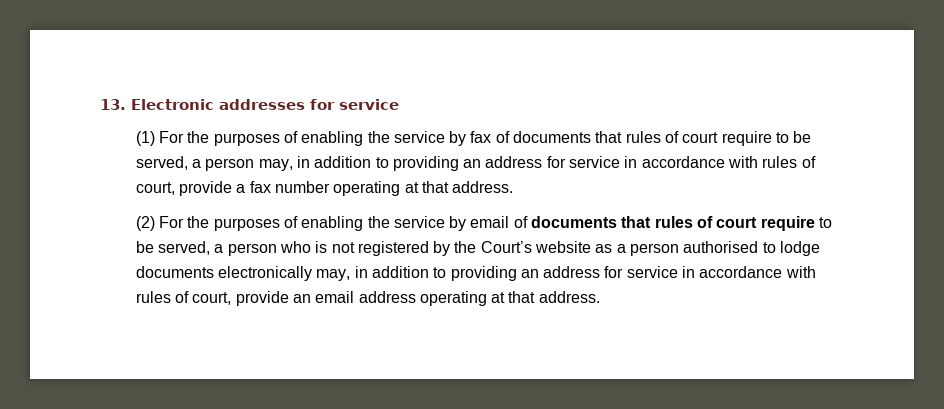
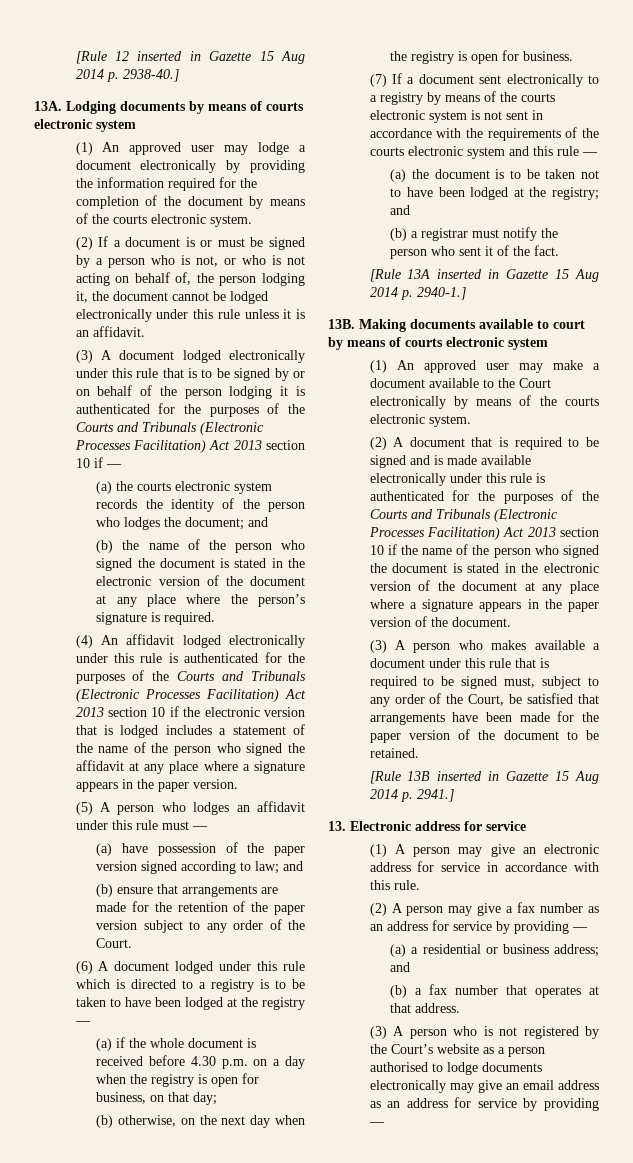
+ [Rule 12 inserted in Gazette 15 Aug 2014 p. 2938-40.]
+ 13A. Lodging documents by means of courts electronic system
+ (1) An approved user may lodge a document electronically by providing the information required for the completion of the document by means of the courts electronic system.
+ (2) If a document is or must be signed by a person who is not, or who is not acting on behalf of, the person lodging it, the document cannot be lodged electronically under this rule unless it is an affidavit.
+ (3) A document lodged electronically under this rule that is to be signed by or on behalf of the person lodging it is authenticated for the purposes of the Courts and Tribunals (Electronic Processes Facilitation) Act 2013 section 10 if —
+ (a) the courts electronic system records the identity of the person who lodges the document; and
+ (b) the name of the person who signed the document is stated in the electronic version of the document at any place where the person’s signature is required.
+ (4) An affidavit lodged electronically under this rule is authenticated for the purposes of the Courts and Tribunals (Electronic Processes Facilitation) Act 2013 section 10 if the electronic version that is lodged includes a statement of the name of the person who signed the affidavit at any place where a signature appears in the paper version.
+ (5) A person who lodges an affidavit under this rule must —
+ (a) have possession of the paper version signed according to law; and
+ (b) ensure that arrangements are made for the retention of the paper version subject to any order of the Court.
+ (6) A document lodged under this rule which is directed to a registry is to be taken to have been lodged at the registry —
+ (a) if the whole document is received before 4.30 p.m. on a day when the registry is open for business, on that day;
+ (b) otherwise, on the next day when the registry is open for business.
+ (7) If a document sent electronically to a registry by means of the courts electronic system is not sent in accordance with the requirements of the courts electronic system and this rule —
+ (a) the document is to be taken not to have been lodged at the registry; and
+ (b) a registrar must notify the person who sent it of the fact.
+ [Rule 13A inserted in Gazette 15 Aug 2014 p. 2940-1.]
+ 13B. Making documents available to court by means of courts electronic system
+ (1) An approved user may make a document available to the Court electronically by means of the courts electronic system.
+ (2) A document that is required to be signed and is made available electronically under this rule is authenticated for the purposes of the Courts and Tribunals (Electronic Processes Facilitation) Act 2013 section 10 if the name of the person who signed the document is stated in the electronic version of the document at any place where a signature appears in the paper version of the document.
+ (3) A person who makes available a document under this rule that is required to be signed must, subject to any order of the Court, be satisfied that arrangements have been made for the paper version of the document to be retained.
+ [Rule 13B inserted in Gazette 15 Aug 2014 p. 2941.]
- 13. Electronic addresses for service
+ 13. Electronic address for service
- (1) For the purposes of enabling the service by fax of documents that rules of court require to be served, a person may, in addition to providing an address for service in accordance with rules of court, provide a fax number operating at that address.
- (2) For the purposes of enabling the service by email of documents that rules of court require to be served, a person who is not registered by the Court’s website as a person authorised to lodge documents electronically may, in addition to providing an address for service in accordance with rules of court, provide an email address operating at that address.
+ (1) A person may give an electronic address for service in accordance with this rule.
+ (2) A person may give a fax number as an address for service by providing —
+ (a) a residential or business address; and
+ (b) a fax number that operates at that address.
+ (3) A person who is not registered by the Court’s website as a person authorised to lodge documents electronically may give an email address as an address for service by providing —

